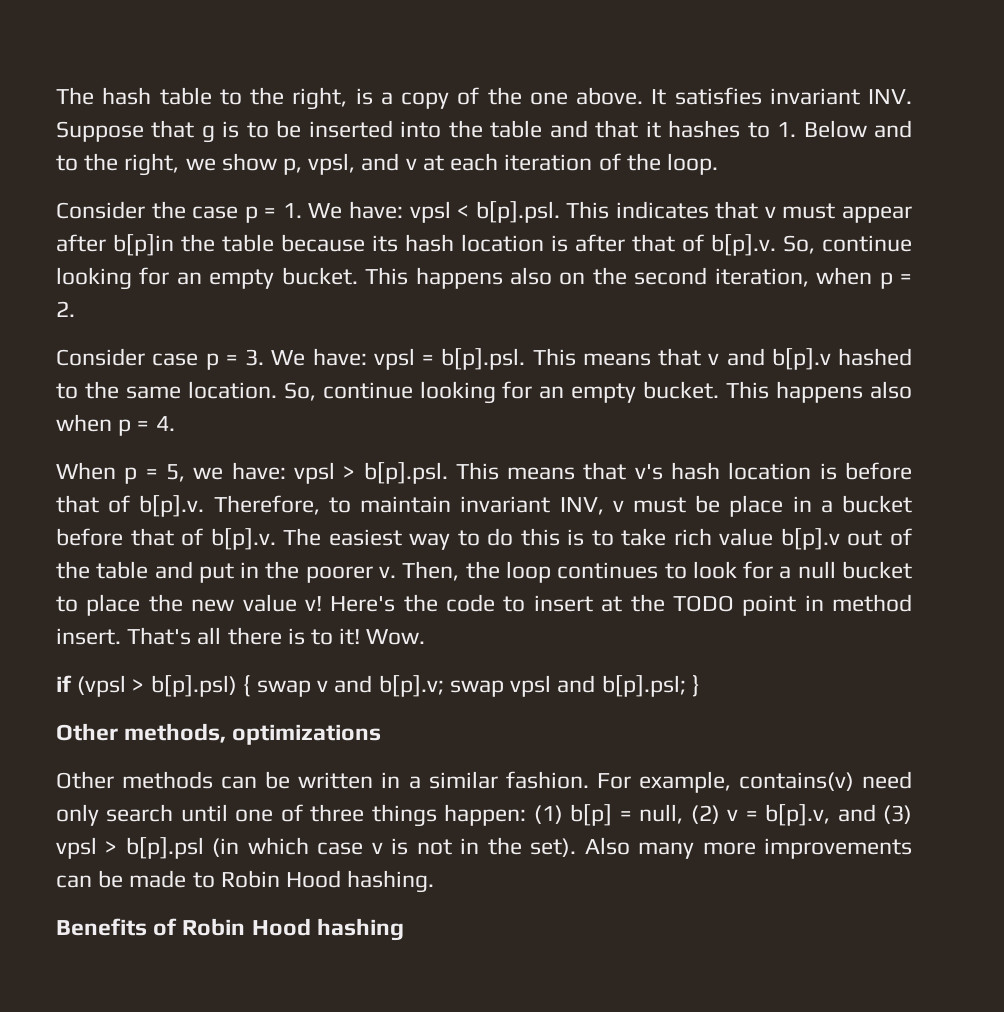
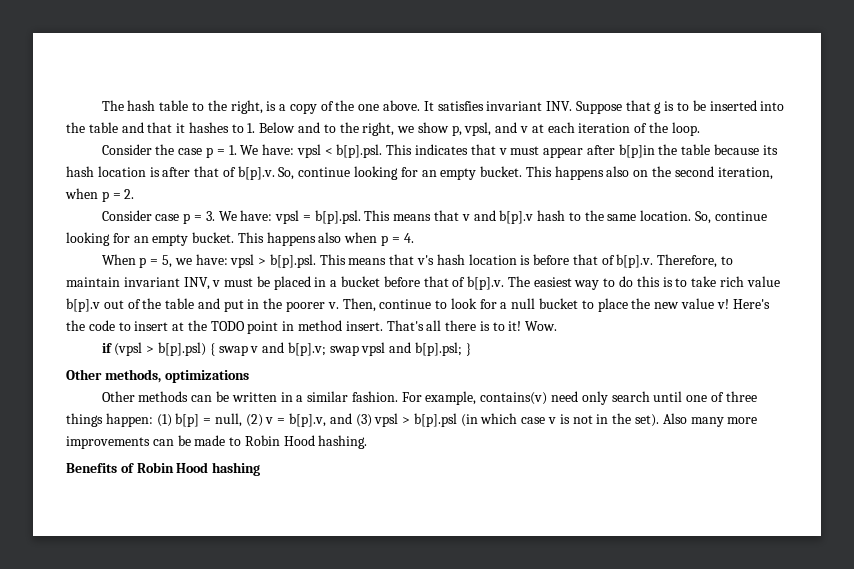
- Consider case p = 3. We have: vpsl = b[p].psl. This means that v and b[p].v hashed to the same location.
+ Consider case p = 3. We have: vpsl = b[p].psl. This means that v and b[p].v hash to the same location.
- When p = 5, we have: vpsl > b[p].psl. This means that v's hash location is before that of b[p].v. Therefore, to maintain invariant INV, v must be place in a bucket before that of b[p].v. The easiest way to do this is to take rich value b[p].v out of the table and put in the poorer v.
+ When p = 5, we have: vpsl > b[p].psl. This means that v's hash location is before that of b[p].v. Therefore, to maintain invariant INV, v must be placed in a bucket before that of b[p].v. The easiest way to do this is to take rich value b[p].v out of the table and put in the poorer v.
- Then, the loop continues to look for a null bucket to place the new value v!
+ Then, continue to look for a null bucket to place the new value v!

